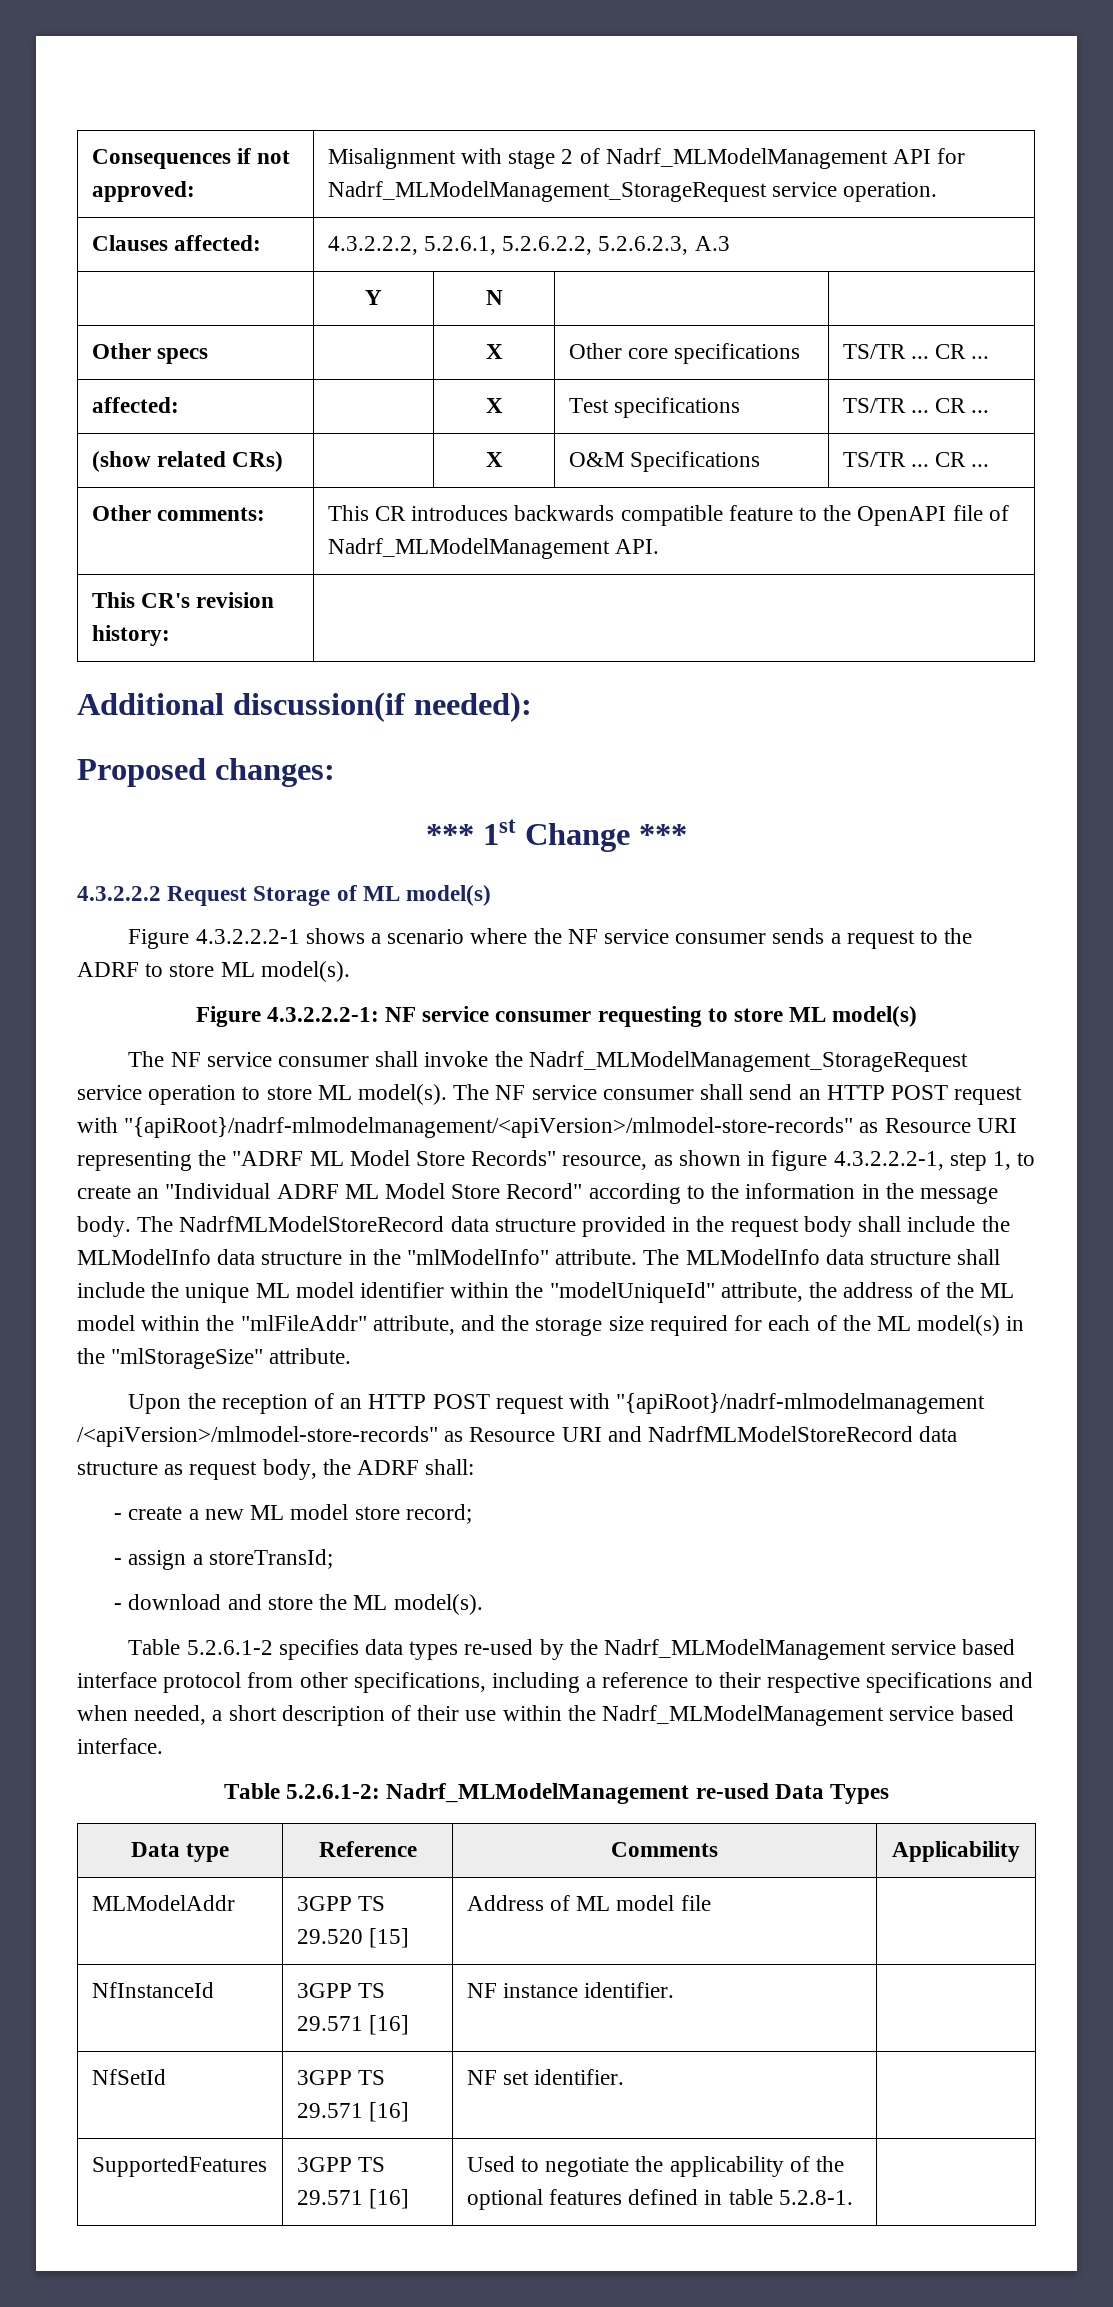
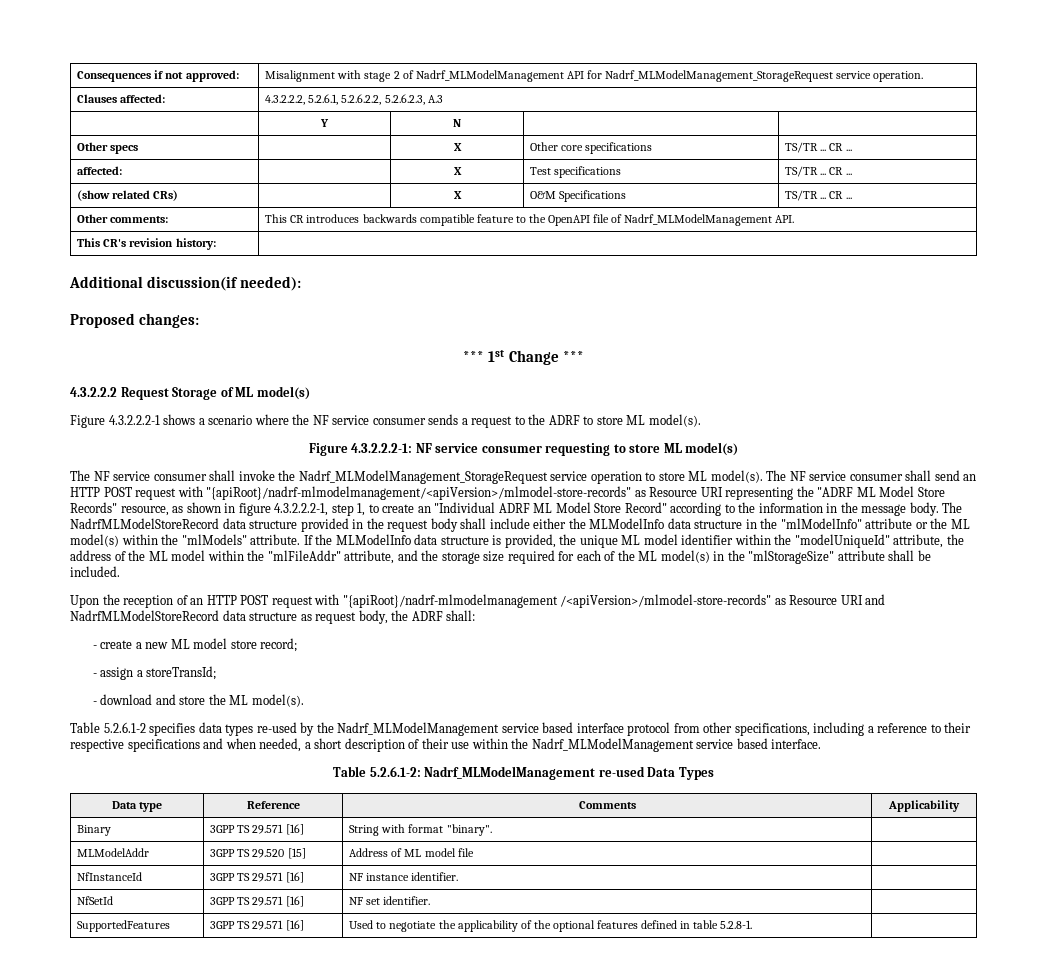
- The NadrfMLModelStoreRecord data structure provided in the request body shall include the MLModelInfo data structure in the "mlModelInfo" attribute. The MLModelInfo data structure shall include the unique ML model identifier within the "modelUniqueId" attribute, the address of the ML model within the "mlFileAddr" attribute, and the storage size required for each of the ML model(s) in the "mlStorageSize" attribute.
+ The NadrfMLModelStoreRecord data structure provided in the request body shall include either the MLModelInfo data structure in the "mlModelInfo" attribute or the ML model(s) within the "mlModels" attribute. If the MLModelInfo data structure is provided, the unique ML model identifier within the "modelUniqueId" attribute, the address of the ML model within the "mlFileAddr" attribute, and the storage size required for each of the ML model(s) in the "mlStorageSize" attribute shall be included.
+ Binary | 3GPP TS 29.571 [16] | String with format "binary". |

